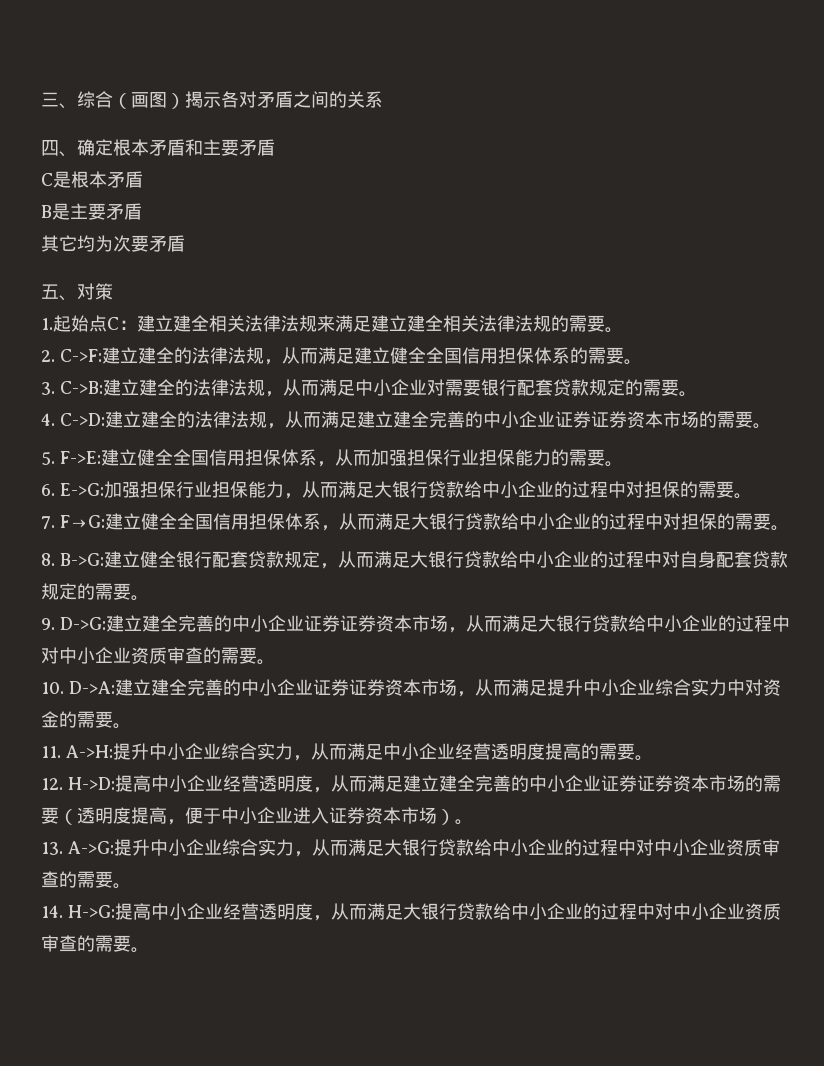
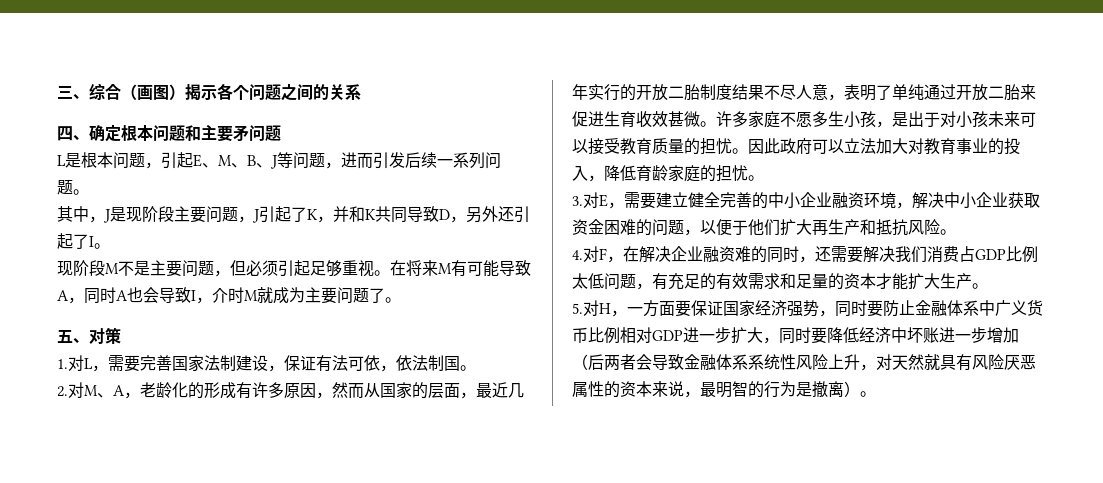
- 三、综合（画图）揭示各对矛盾之间的关系
+ 三、综合（画图）揭示各个问题之间的关系
- 四、确定根本矛盾和主要矛盾
- C是根本矛盾
- B是主要矛盾
- 其它均为次要矛盾
+ 四、确定根本问题和主要矛问题
+ L是根本问题，引起E、M、B、J等问题，进而引发后续一系列问题。
+ 其中，J是现阶段主要问题，J引起了K，并和K共同导致D，另外还引起了I。
+ 现阶段M不是主要问题，但必须引起足够重视。在将来M有可能导致A，同时A也会导致I，介时M就成为主要问题了。
  五、对策
- 1.起始点C：建立建全相关法律法规来满足建立建全相关法律法规的需要。
- 2. C->F:建立建全的法律法规，从而满足建立健全全国信用担保体系的需要。
- 3. C->B:建立建全的法律法规，从而满足中小企业对需要银行配套贷款规定的需要。
- 4. C->D:建立建全的法律法规，从而满足建立建全完善的中小企业证券证券资本市场的需要。
- 5. F->E:建立健全全国信用担保体系，从而加强担保行业担保能力的需要。
- 6. E->G:加强担保行业担保能力，从而满足大银行贷款给中小企业的过程中对担保的需要。
- 7. F→G:建立健全全国信用担保体系，从而满足大银行贷款给中小企业的过程中对担保的需要。
- 8. B->G:建立健全银行配套贷款规定，从而满足大银行贷款给中小企业的过程中对自身配套贷款规定的需要。
- 9. D->G:建立建全完善的中小企业证券证券资本市场，从而满足大银行贷款给中小企业的过程中对中小企业资质审查的需要。
- 10. D->A:建立建全完善的中小企业证券证券资本市场，从而满足提升中小企业综合实力中对资金的需要。
- 11. A->H:提升中小企业综合实力，从而满足中小企业经营透明度提高的需要。
- 12. H->D:提高中小企业经营透明度，从而满足建立建全完善的中小企业证券证券资本市场的需要（透明度提高，便于中小企业进入证券资本市场）。
- 13. A->G:提升中小企业综合实力，从而满足大银行贷款给中小企业的过程中对中小企业资质审查的需要。
- 14. H->G:提高中小企业经营透明度，从而满足大银行贷款给中小企业的过程中对中小企业资质审查的需要。
+ 1.对L，需要完善国家法制建设，保证有法可依，依法制国。
+ 2.对M、A，老龄化的形成有许多原因，然而从国家的层面，最近几年实行的开放二胎制度结果不尽人意，表明了单纯通过开放二胎来促进生育收效甚微。许多家庭不愿多生小孩，是出于对小孩未来可以接受教育质量的担忧。因此政府可以立法加大对教育事业的投入，降低育龄家庭的担忧。
+ 3.对E，需要建立健全完善的中小企业融资环境，解决中小企业获取资金困难的问题，以便于他们扩大再生产和抵抗风险。
+ 4.对F，在解决企业融资难的同时，还需要解决我们消费占GDP比例太低问题，有充足的有效需求和足量的资本才能扩大生产。
+ 5.对H，一方面要保证国家经济强势，同时要防止金融体系中广义货币比例相对GDP进一步扩大，同时要降低经济中坏账进一步增加（后两者会导致金融体系系统性风险上升，对天然就具有风险厌恶属性的资本来说，最明智的行为是撤离）。

